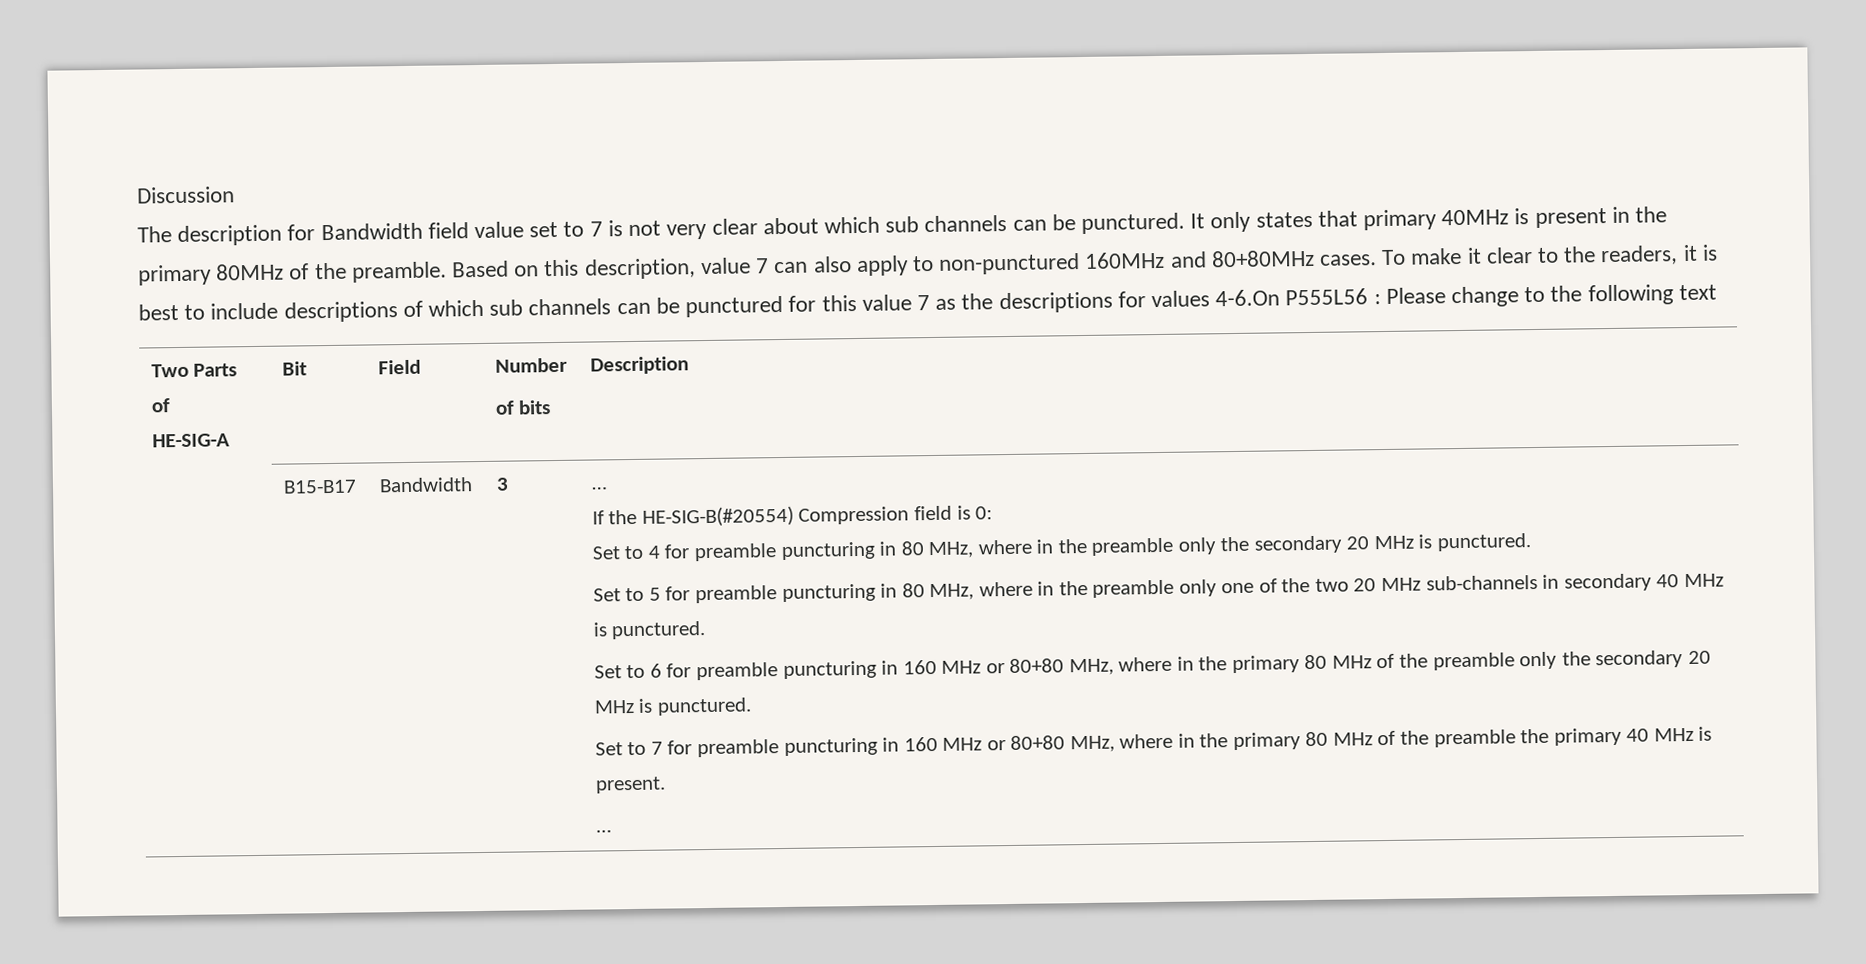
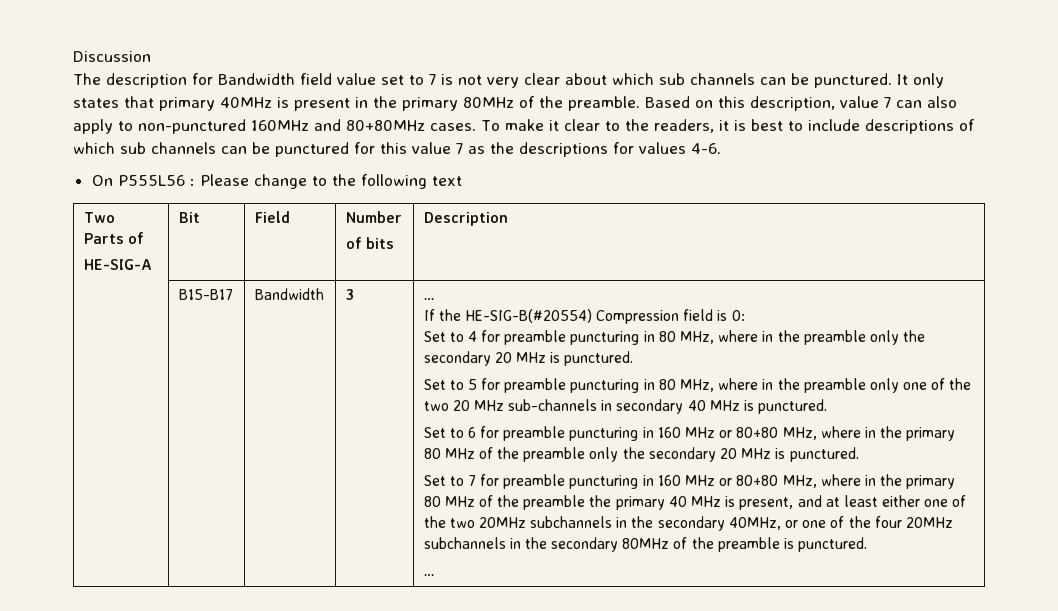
- To make it clear to the readers, it is best to include descriptions of which sub channels can be punctured for this value 7 as the descriptions for values 4-6.On P555L56 : Please change to the following text
+ To make it clear to the readers, it is best to include descriptions of which sub channels can be punctured for this value 7 as the descriptions for values 4-6.
+ On P555L56 : Please change to the following text
- Set to 7 for preamble puncturing in 160 MHz or 80+80 MHz, where in the primary 80 MHz of the preamble the primary 40 MHz is present.
+ Set to 7 for preamble puncturing in 160 MHz or 80+80 MHz, where in the primary 80 MHz of the preamble the primary 40 MHz is present, and at least either one of the two 20MHz subchannels in the secondary 40MHz, or one of the four 20MHz subchannels in the secondary 80MHz of the preamble is punctured.

